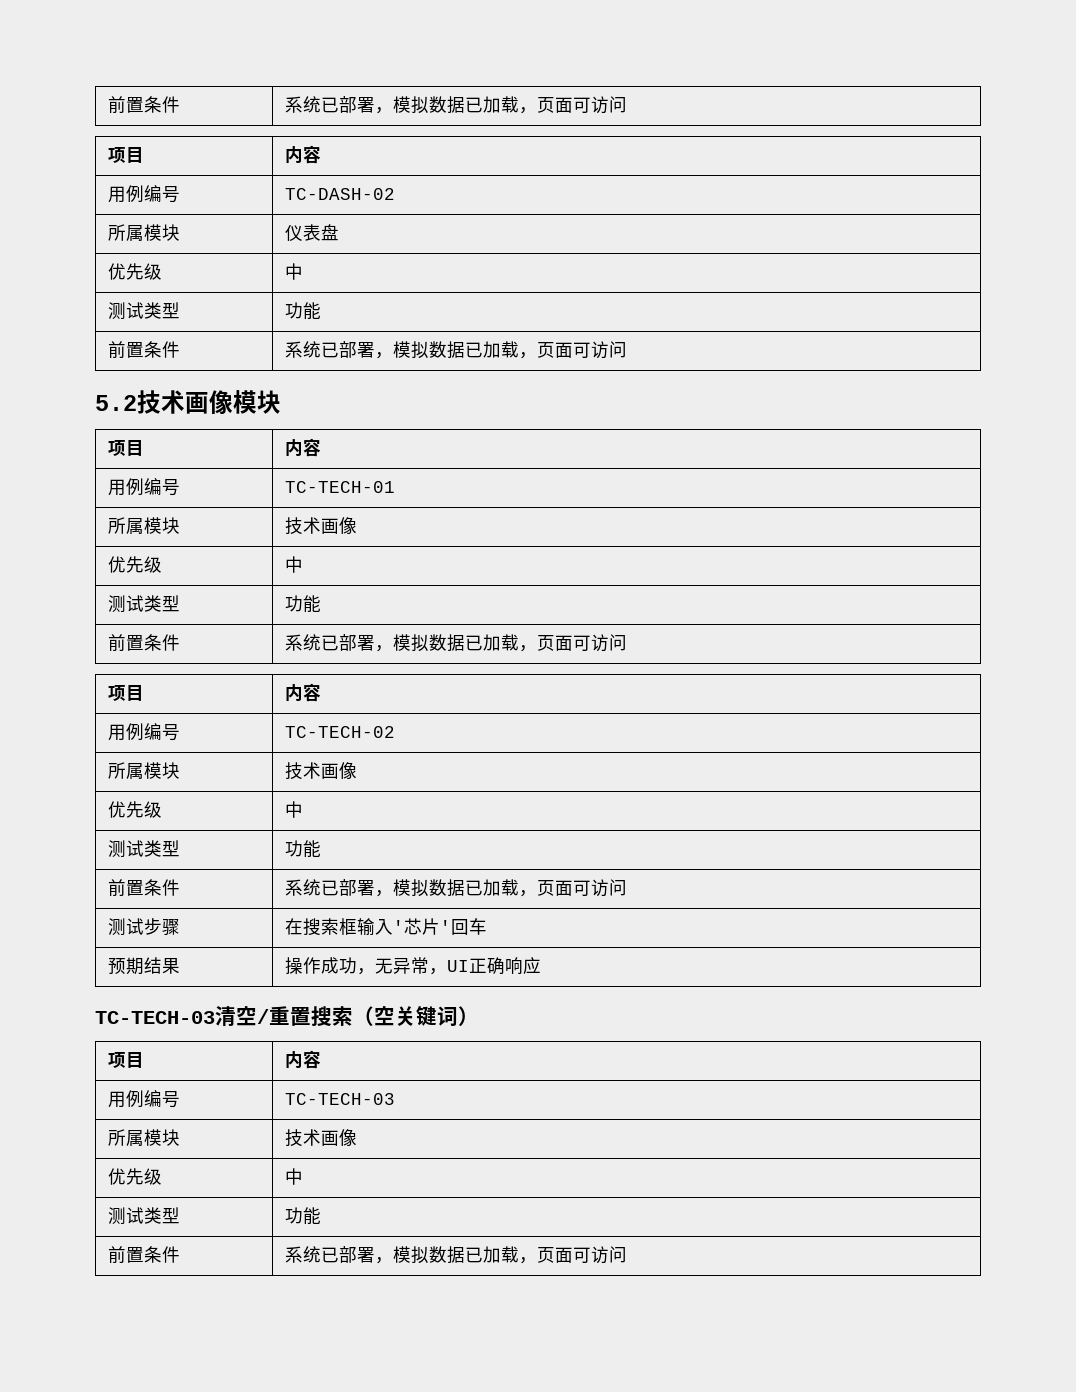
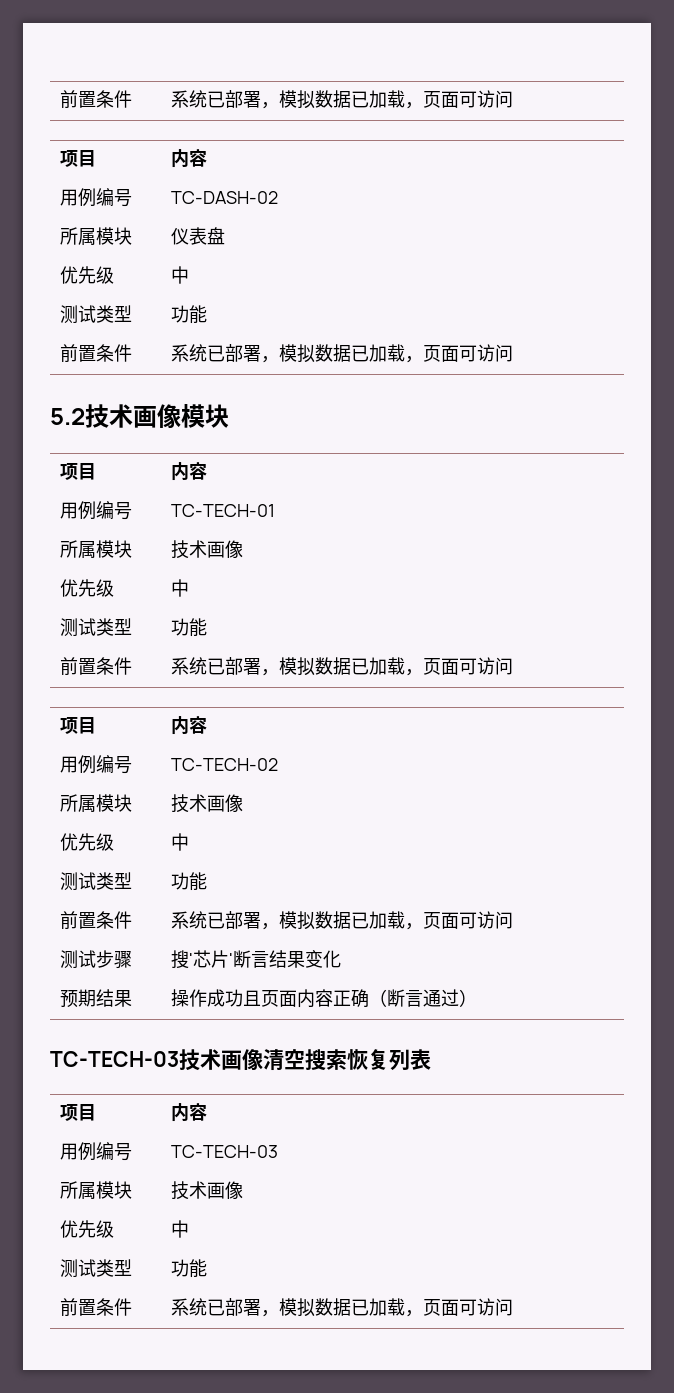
- 测试步骤 | 在搜索框输入'芯片'回车
- 预期结果 | 操作成功，无异常，UI正确响应
- TC-TECH-03清空/重置搜索（空关键词）
+ 测试步骤 | 搜'芯片'断言结果变化
+ 预期结果 | 操作成功且页面内容正确（断言通过）
+ TC-TECH-03技术画像清空搜索恢复列表

